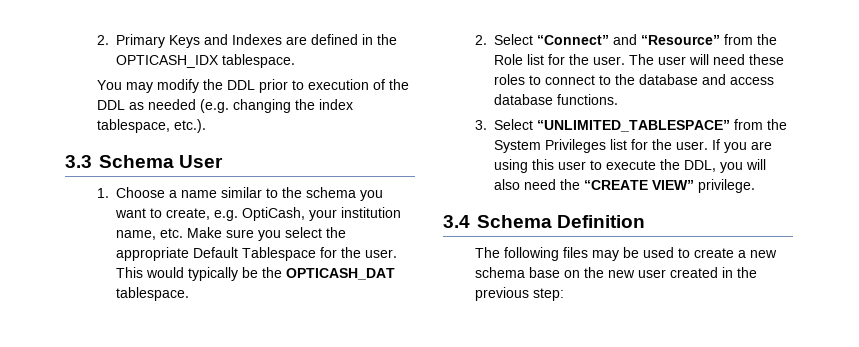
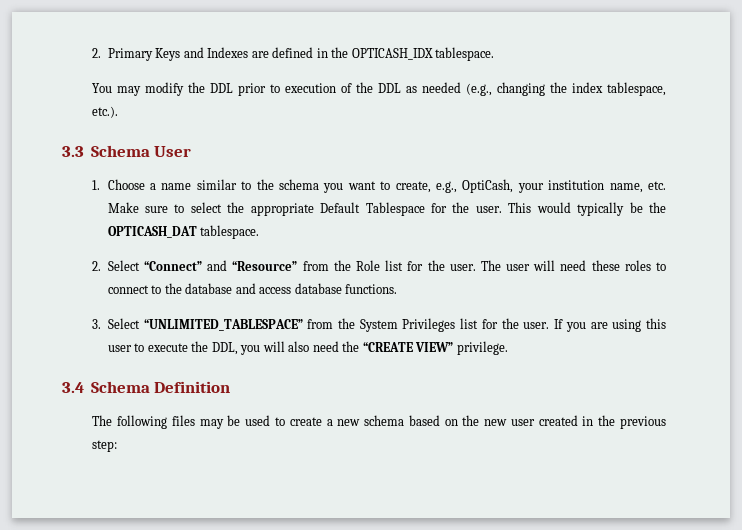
- You may modify the DDL prior to execution of the DDL as needed (e.g. changing the index tablespace, etc.).
+ You may modify the DDL prior to execution of the DDL as needed (e.g., changing the index tablespace, etc.).
- 1. Choose a name similar to the schema you want to create, e.g. OptiCash, your institution name, etc. Make sure you select the appropriate Default Tablespace for the user.
+ 1. Choose a name similar to the schema you want to create, e.g., OptiCash, your institution name, etc. Make sure to select the appropriate Default Tablespace for the user.
- The following files may be used to create a new schema base on the new user created in the previous step:
+ The following files may be used to create a new schema based on the new user created in the previous step:

